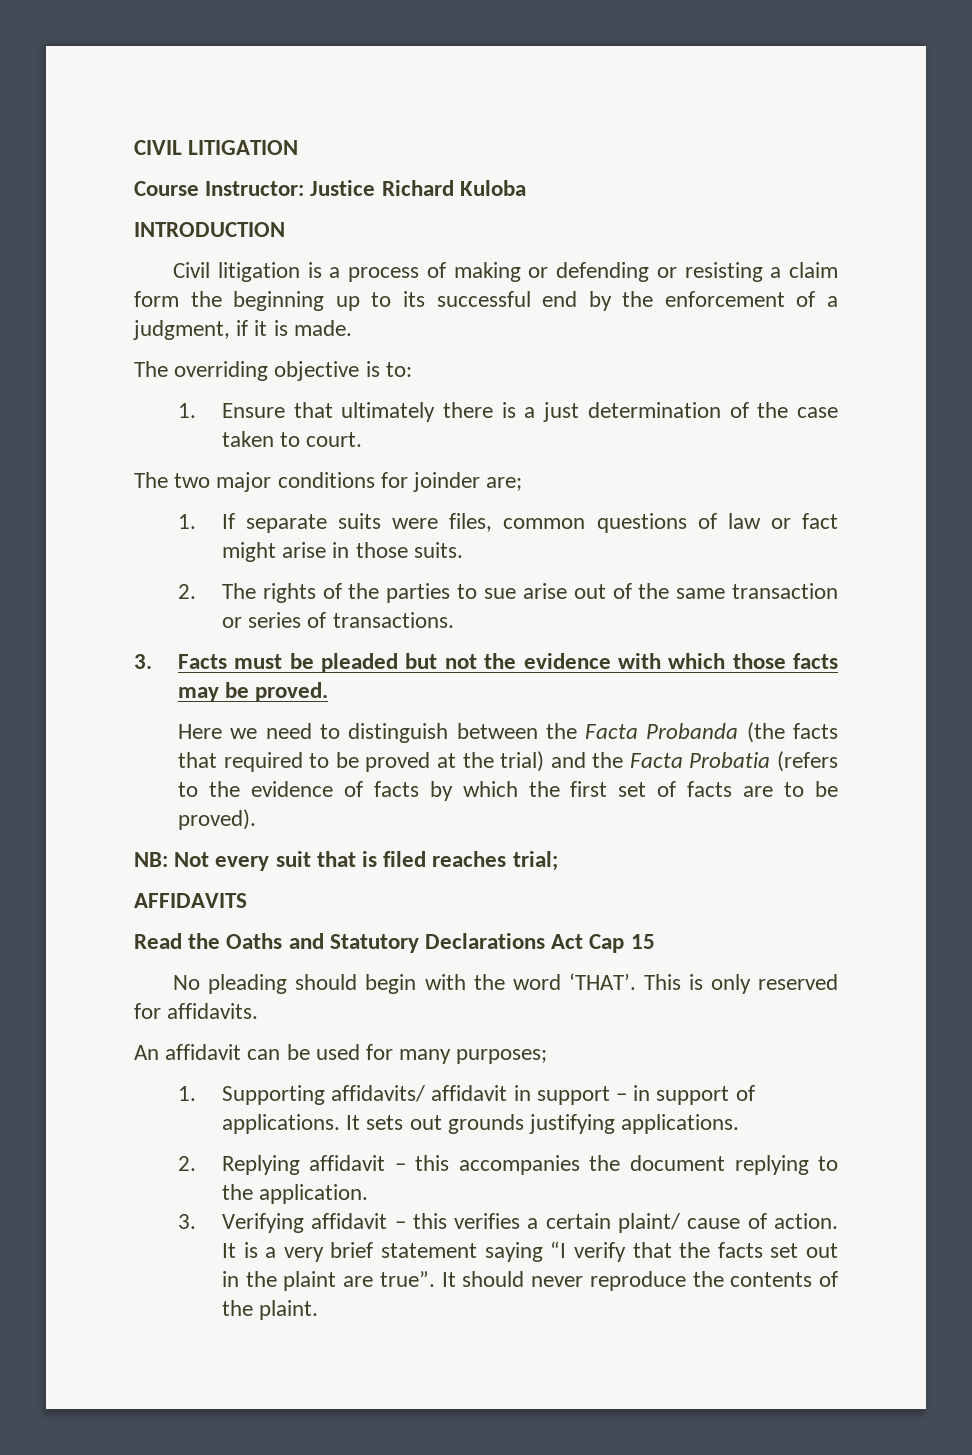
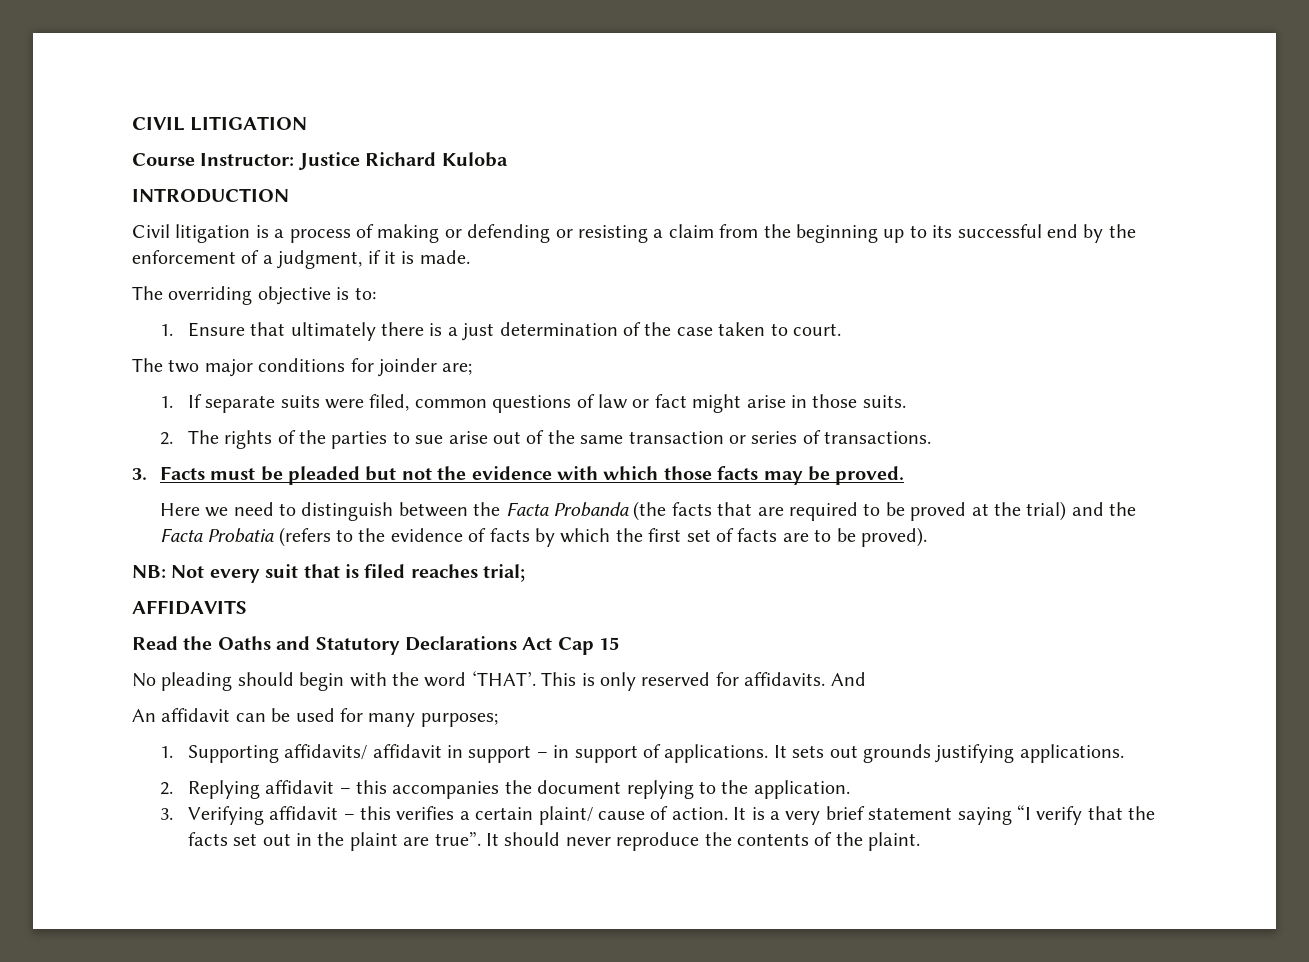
- Civil litigation is a process of making or defending or resisting a claim form the beginning up to its successful end by the enforcement of a judgment, if it is made.
+ Civil litigation is a process of making or defending or resisting a claim from the beginning up to its successful end by the enforcement of a judgment, if it is made.
- 1. If separate suits were files, common questions of law or fact might arise in those suits.
+ 1. If separate suits were filed, common questions of law or fact might arise in those suits.
- Here we need to distinguish between the Facta Probanda (the facts that required to be proved at the trial) and the Facta Probatia (refers to the evidence of facts by which the first set of facts are to be proved).
+ Here we need to distinguish between the Facta Probanda (the facts that are required to be proved at the trial) and the Facta Probatia (refers to the evidence of facts by which the first set of facts are to be proved).
+ And

